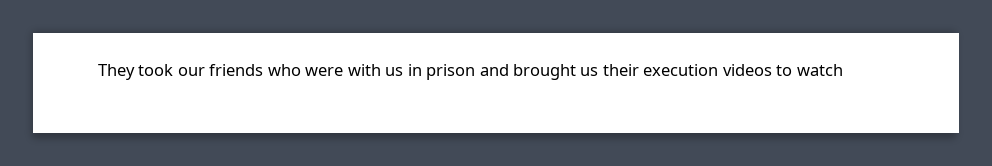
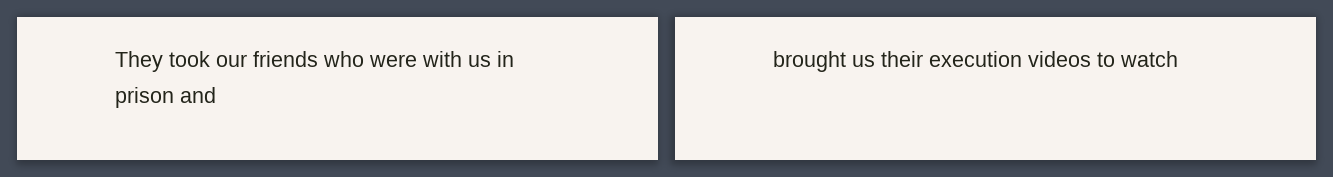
- They took our friends who were with us in prison and brought us their execution videos to watch
+ They took our friends who were with us in prison and
+ brought us their execution videos to watch

